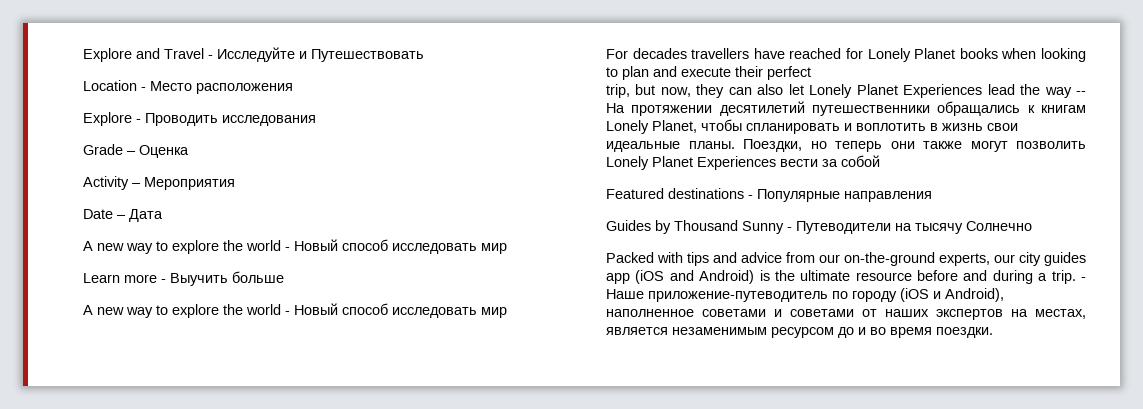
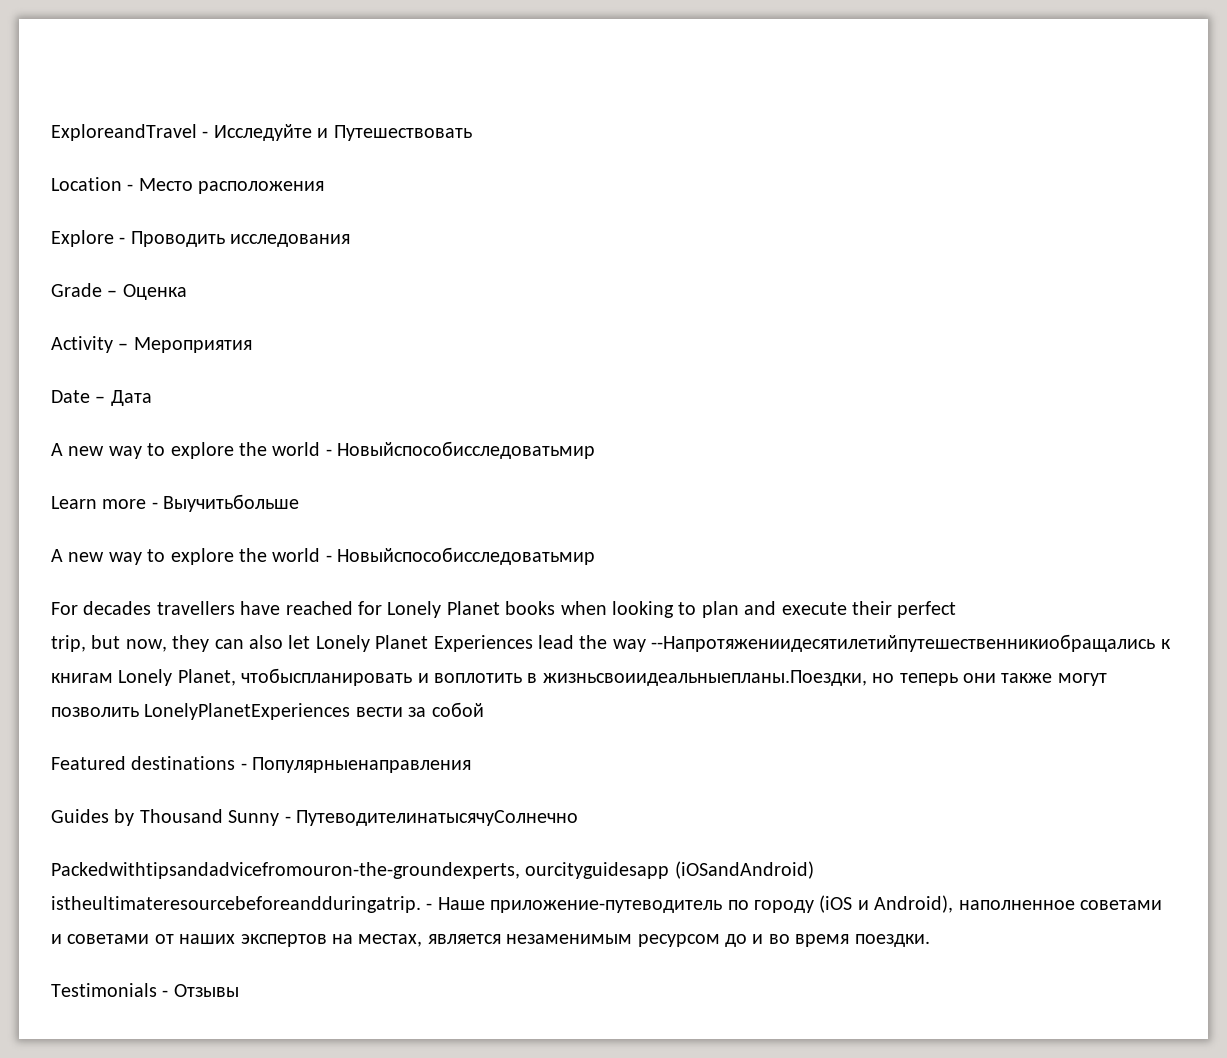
- Explore and Travel - Исследуйте и Путешествовать
+ ExploreandTravel - Исследуйте и Путешествовать
  Date – Дата
- A new way to explore the world - Новый способ исследовать мир
+ A new way to explore the world - Новыйспособисследоватьмир
- Learn more - Выучить больше
- A new way to explore the world - Новый способ исследовать мир
+ Learn more - Выучитьбольше
+ A new way to explore the world - Новыйспособисследоватьмир
- trip, but now, they can also let Lonely Planet Experiences lead the way -- На протяжении десятилетий путешественники обращались к книгам Lonely Planet, чтобы спланировать и воплотить в жизнь свои идеальные планы. Поездки, но теперь они также могут позволить Lonely Planet Experiences вести за собой
+ trip, but now, they can also let Lonely Planet Experiences lead the way --Напротяжениидесятилетийпутешественникиобращались к книгам Lonely Planet, чтобыспланировать и воплотить в жизньсвоиидеальныепланы.Поездки, но теперь они также могут позволить LonelyPlanetExperiences вести за собой
- Featured destinations - Популярные направления
+ Featured destinations - Популярныенаправления
- Guides by Thousand Sunny - Путеводители на тысячу Солнечно
- Packed with tips and advice from our on-the-ground experts, our city guides app (iOS and Android) is the ultimate resource before and during a trip.
+ Guides by Thousand Sunny - ПутеводителинатысячуСолнечно
+ Packedwithtipsandadvicefromouron-the-groundexperts, ourcityguidesapp (iOSandAndroid) istheultimateresourcebeforeandduringatrip.
+ Testimonials - Отзывы

